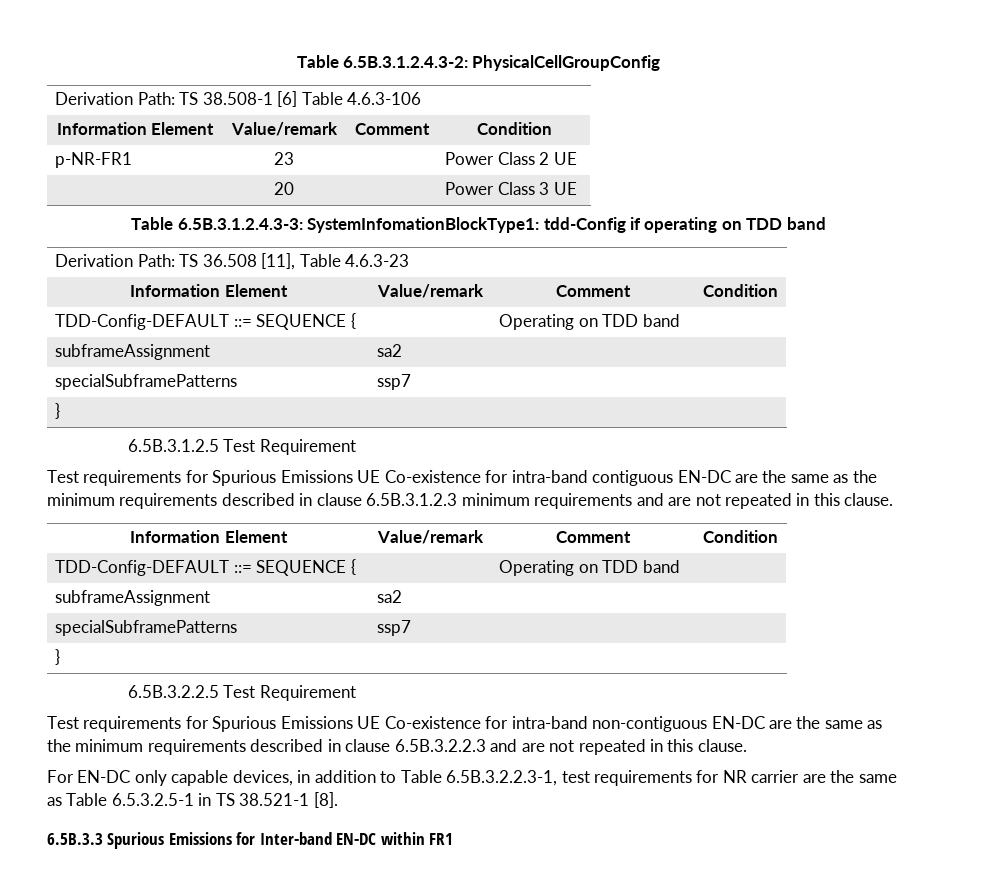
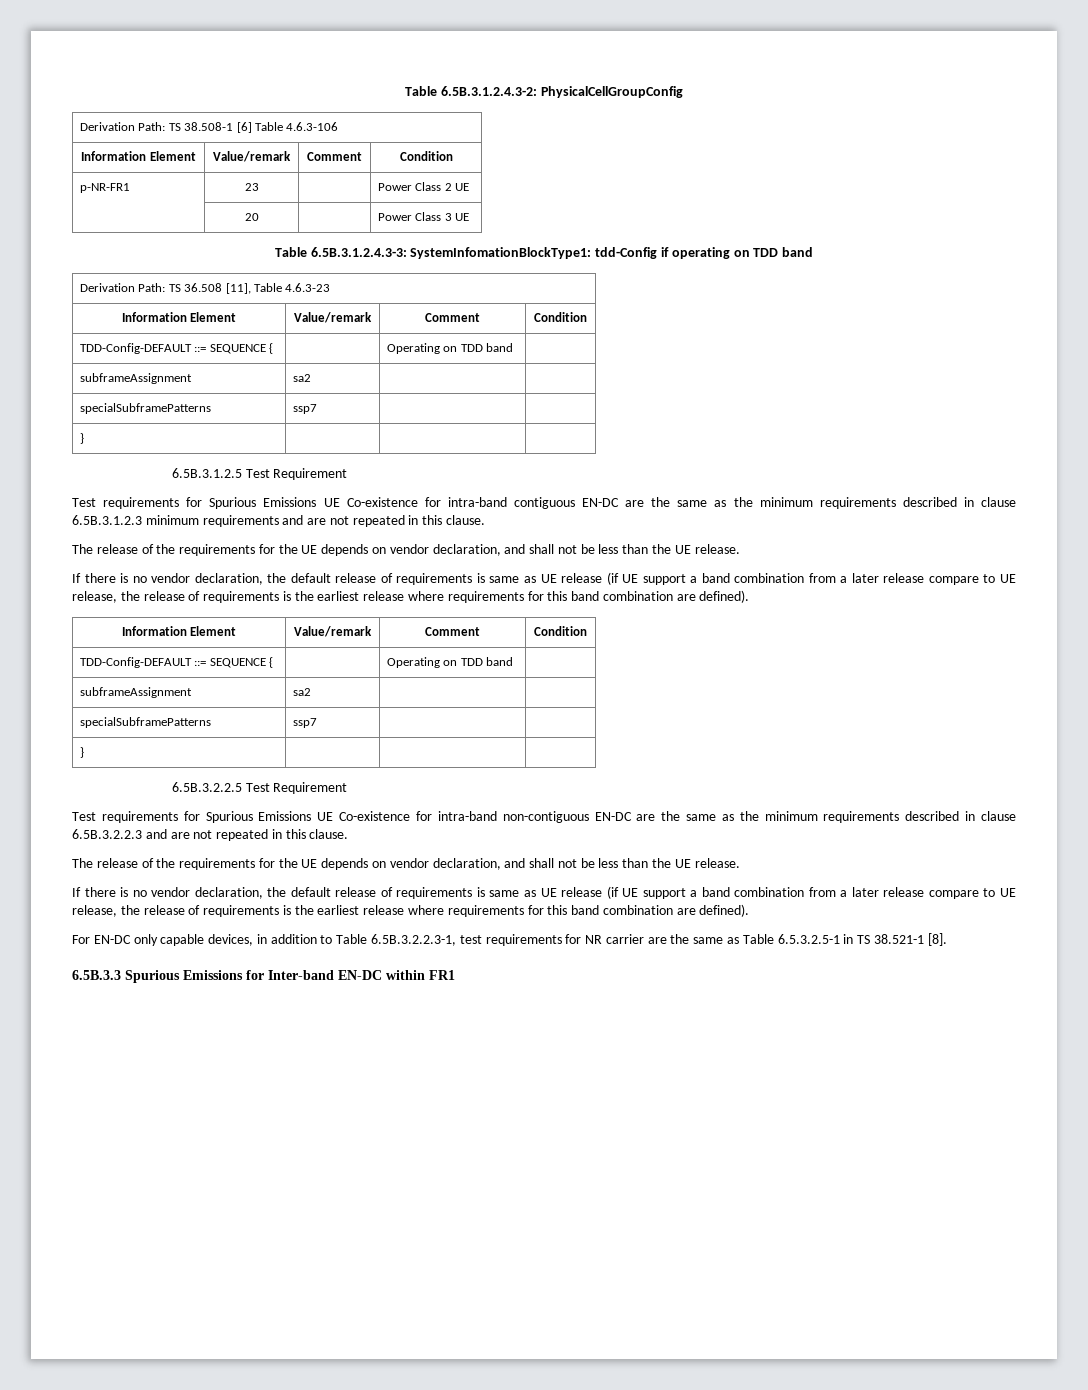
  Test requirements for Spurious Emissions UE Co-existence for intra-band contiguous EN-DC are the same as the minimum requirements described in clause 6.5B.3.1.2.3 minimum requirements and are not repeated in this clause.
+ The release of the requirements for the UE depends on vendor declaration, and shall not be less than the UE release.
+ If there is no vendor declaration, the default release of requirements is same as UE release (if UE support a band combination from a later release compare to UE release, the release of requirements is the earliest release where requirements for this band combination are defined).
  Test requirements for Spurious Emissions UE Co-existence for intra-band non-contiguous EN-DC are the same as the minimum requirements described in clause 6.5B.3.2.2.3 and are not repeated in this clause.
+ The release of the requirements for the UE depends on vendor declaration, and shall not be less than the UE release.
+ If there is no vendor declaration, the default release of requirements is same as UE release (if UE support a band combination from a later release compare to UE release, the release of requirements is the earliest release where requirements for this band combination are defined).

